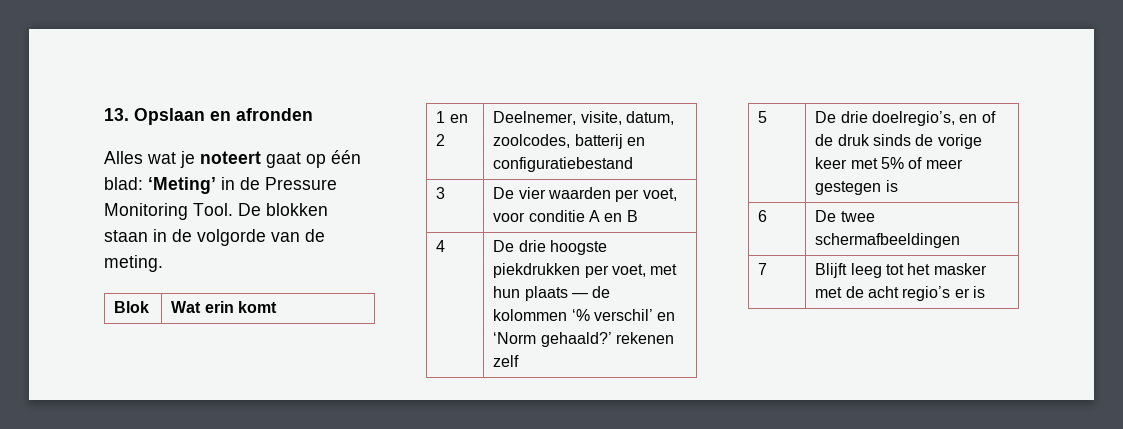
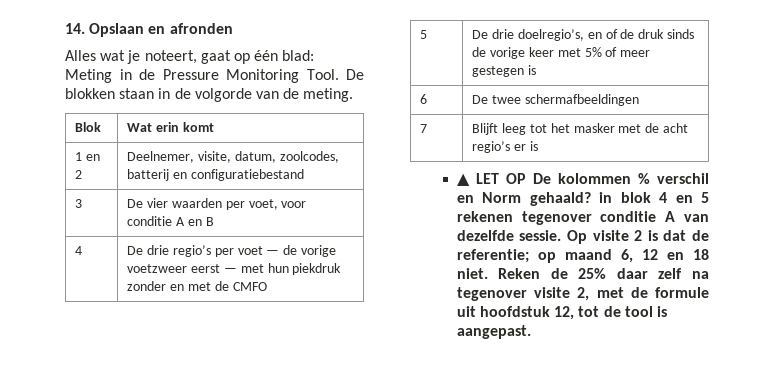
- 13. Opslaan en afronden
+ 14. Opslaan en afronden
- Alles wat je noteert gaat op één blad: ‘Meting’ in de Pressure Monitoring Tool.
+ Alles wat je noteert, gaat op één blad: Meting in de Pressure Monitoring Tool.
- 4 | De drie hoogste piekdrukken per voet, met hun plaats — de kolommen ‘% verschil’ en ‘Norm gehaald?’ rekenen zelf
+ 4 | De drie regio’s per voet — de vorige voetzweer eerst — met hun piekdruk zonder en met de CMFO
+ ▲ LET OP De kolommen % verschil en Norm gehaald? in blok 4 en 5 rekenen tegenover conditie A van dezelfde sessie. Op visite 2 is dat de referentie; op maand 6, 12 en 18 niet. Reken de 25% daar zelf na tegenover visite 2, met de formule uit hoofdstuk 12, tot de tool is aangepast.

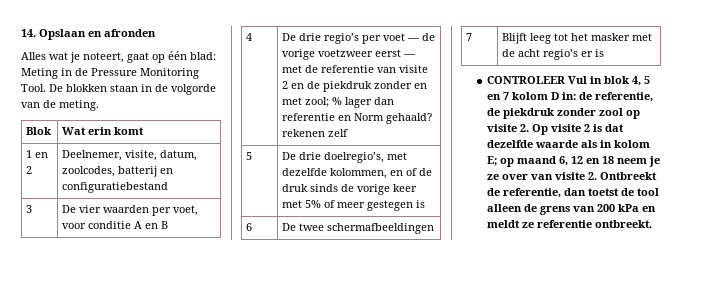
- 4 | De drie regio’s per voet — de vorige voetzweer eerst — met hun piekdruk zonder en met de CMFO
+ 4 | De drie regio’s per voet — de vorige voetzweer eerst — met de referentie van visite 2 en de piekdruk zonder en met zool; % lager dan referentie en Norm gehaald? rekenen zelf
- 5 | De drie doelregio’s, en of de druk sinds de vorige keer met 5% of meer gestegen is
+ 5 | De drie doelregio’s, met dezelfde kolommen, en of de druk sinds de vorige keer met 5% of meer gestegen is
- ▲ LET OP De kolommen % verschil en Norm gehaald? in blok 4 en 5 rekenen tegenover conditie A van dezelfde sessie. Op visite 2 is dat de referentie; op maand 6, 12 en 18 niet. Reken de 25% daar zelf na tegenover visite 2, met de formule uit hoofdstuk 12, tot de tool is aangepast.
+ CONTROLEER Vul in blok 4, 5 en 7 kolom D in: de referentie, de piekdruk zonder zool op visite 2. Op visite 2 is dat dezelfde waarde als in kolom E; op maand 6, 12 en 18 neem je ze over van visite 2. Ontbreekt de referentie, dan toetst de tool alleen de grens van 200 kPa en meldt ze referentie ontbreekt.

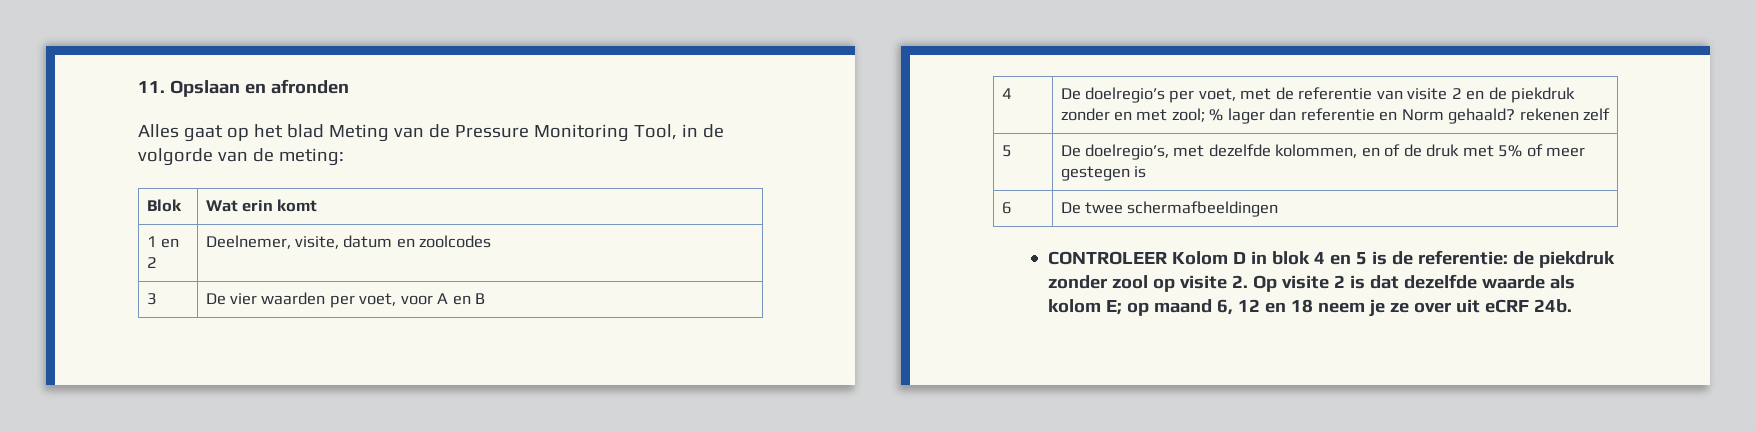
- 14. Opslaan en afronden
+ 11. Opslaan en afronden
- Alles wat je noteert, gaat op één blad: Meting in de Pressure Monitoring Tool. De blokken staan in de volgorde van de meting.
+ Alles gaat op het blad Meting van de Pressure Monitoring Tool, in de volgorde van de meting:
- 1 en 2 | Deelnemer, visite, datum, zoolcodes, batterij en configuratiebestand
+ 1 en 2 | Deelnemer, visite, datum en zoolcodes
- 3 | De vier waarden per voet, voor conditie A en B
+ 3 | De vier waarden per voet, voor A en B
- 4 | De drie regio’s per voet — de vorige voetzweer eerst — met de referentie van visite 2 en de piekdruk zonder en met zool; % lager dan referentie en Norm gehaald? rekenen zelf
+ 4 | De doelregio’s per voet, met de referentie van visite 2 en de piekdruk zonder en met zool; % lager dan referentie en Norm gehaald? rekenen zelf
- 5 | De drie doelregio’s, met dezelfde kolommen, en of de druk sinds de vorige keer met 5% of meer gestegen is
+ 5 | De doelregio’s, met dezelfde kolommen, en of de druk met 5% of meer gestegen is
- 7 | Blijft leeg tot het masker met de acht regio’s er is
- CONTROLEER Vul in blok 4, 5 en 7 kolom D in: de referentie, de piekdruk zonder zool op visite 2. Op visite 2 is dat dezelfde waarde als in kolom E; op maand 6, 12 en 18 neem je ze over van visite 2. Ontbreekt de referentie, dan toetst de tool alleen de grens van 200 kPa en meldt ze referentie ontbreekt.
+ CONTROLEER Kolom D in blok 4 en 5 is de referentie: de piekdruk zonder zool op visite 2. Op visite 2 is dat dezelfde waarde als kolom E; op maand 6, 12 en 18 neem je ze over uit eCRF 24b.

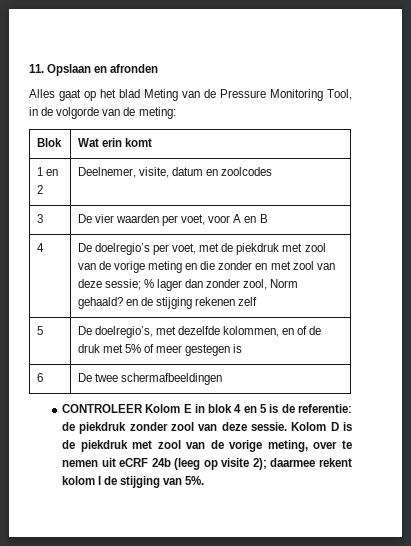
- 4 | De doelregio’s per voet, met de referentie van visite 2 en de piekdruk zonder en met zool; % lager dan referentie en Norm gehaald? rekenen zelf
+ 4 | De doelregio’s per voet, met de piekdruk met zool van de vorige meting en die zonder en met zool van deze sessie; % lager dan zonder zool, Norm gehaald? en de stijging rekenen zelf
- CONTROLEER Kolom D in blok 4 en 5 is de referentie: de piekdruk zonder zool op visite 2. Op visite 2 is dat dezelfde waarde als kolom E; op maand 6, 12 en 18 neem je ze over uit eCRF 24b.
+ CONTROLEER Kolom E in blok 4 en 5 is de referentie: de piekdruk zonder zool van deze sessie. Kolom D is de piekdruk met zool van de vorige meting, over te nemen uit eCRF 24b (leeg op visite 2); daarmee rekent kolom I de stijging van 5%.

